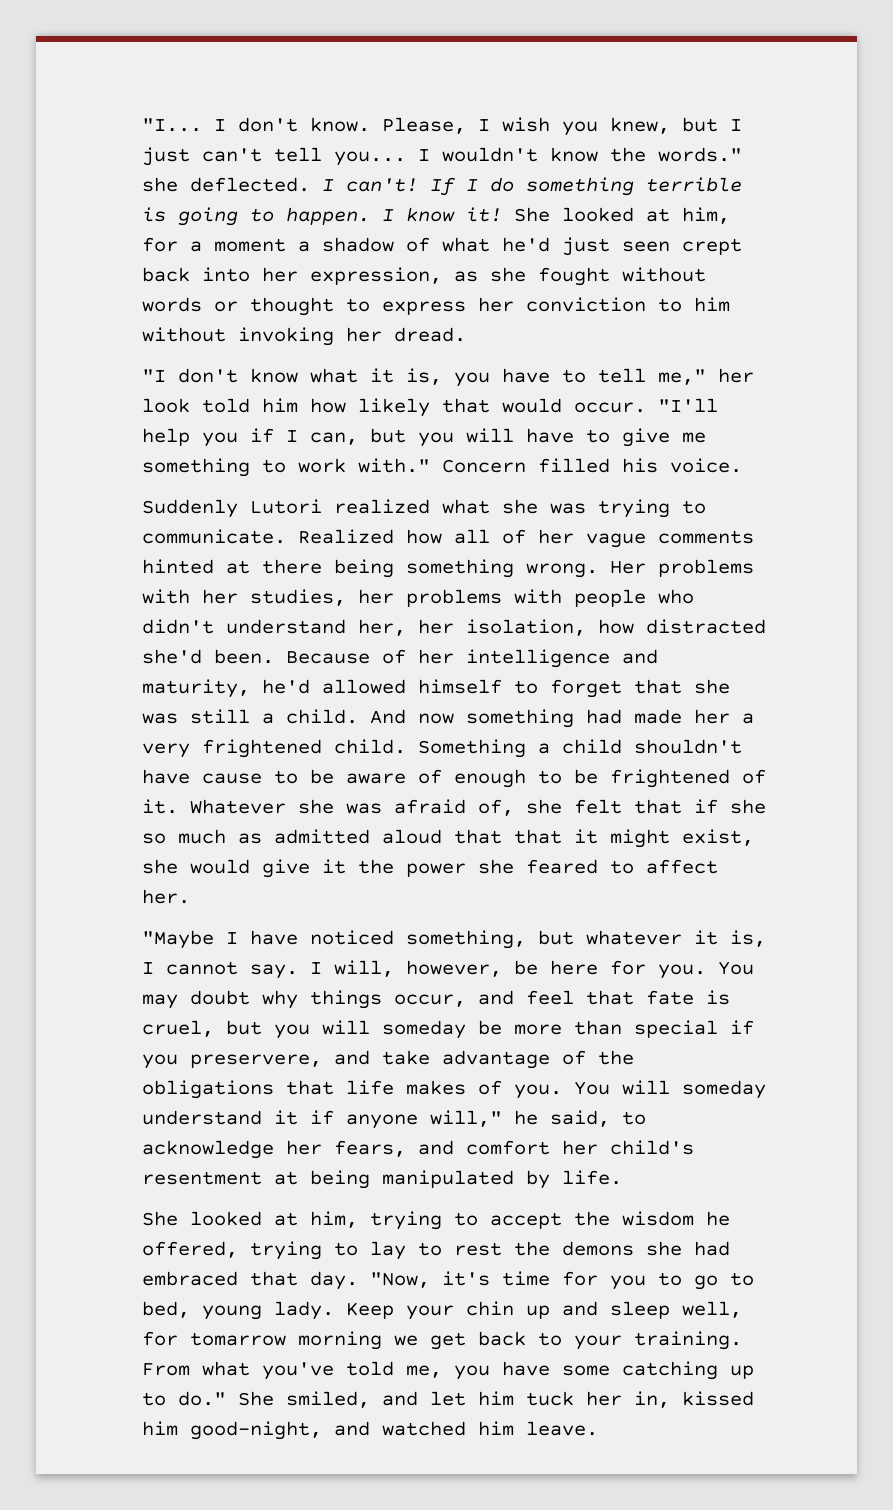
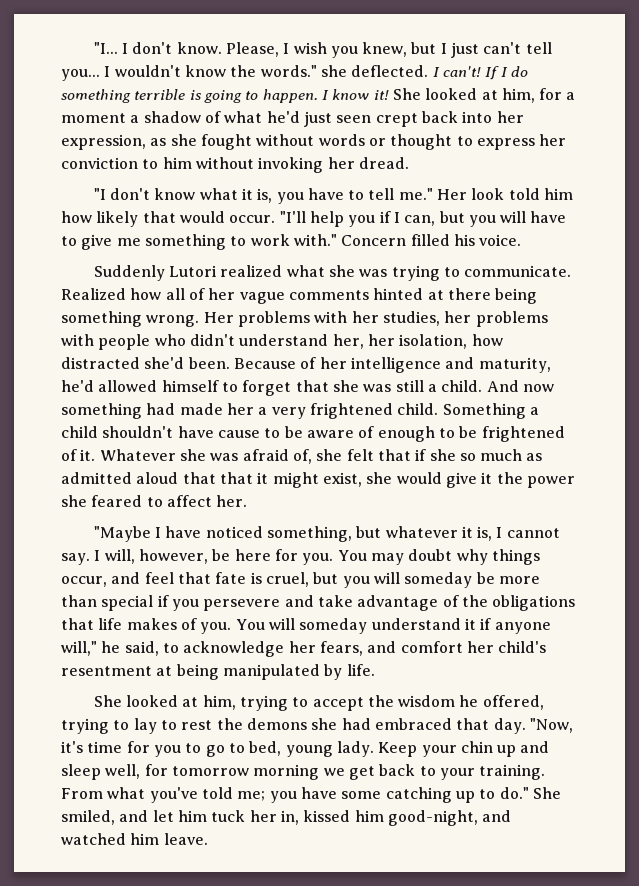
- "I don't know what it is, you have to tell me," her look told him how likely that would occur.
+ "I don't know what it is, you have to tell me." Her look told him how likely that would occur.
- You may doubt why things occur, and feel that fate is cruel, but you will someday be more than special if you preservere, and take advantage of the obligations that life makes of you.
+ You may doubt why things occur, and feel that fate is cruel, but you will someday be more than special if you persevere and take advantage of the obligations that life makes of you.
- Keep your chin up and sleep well, for tomarrow morning we get back to your training.
+ Keep your chin up and sleep well, for tomorrow morning we get back to your training.
- From what you've told me, you have some catching up to do."
+ From what you've told me; you have some catching up to do."

